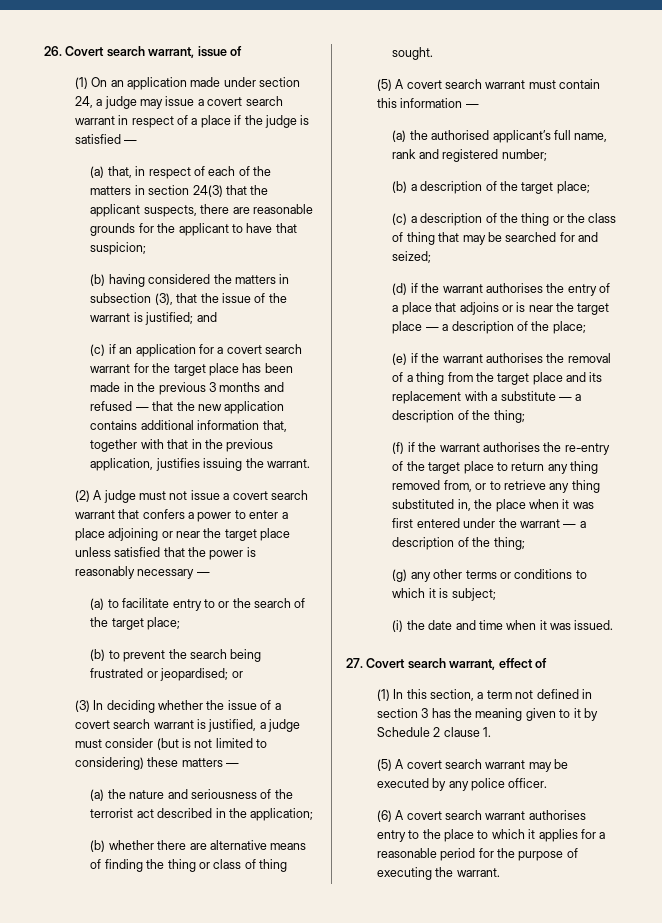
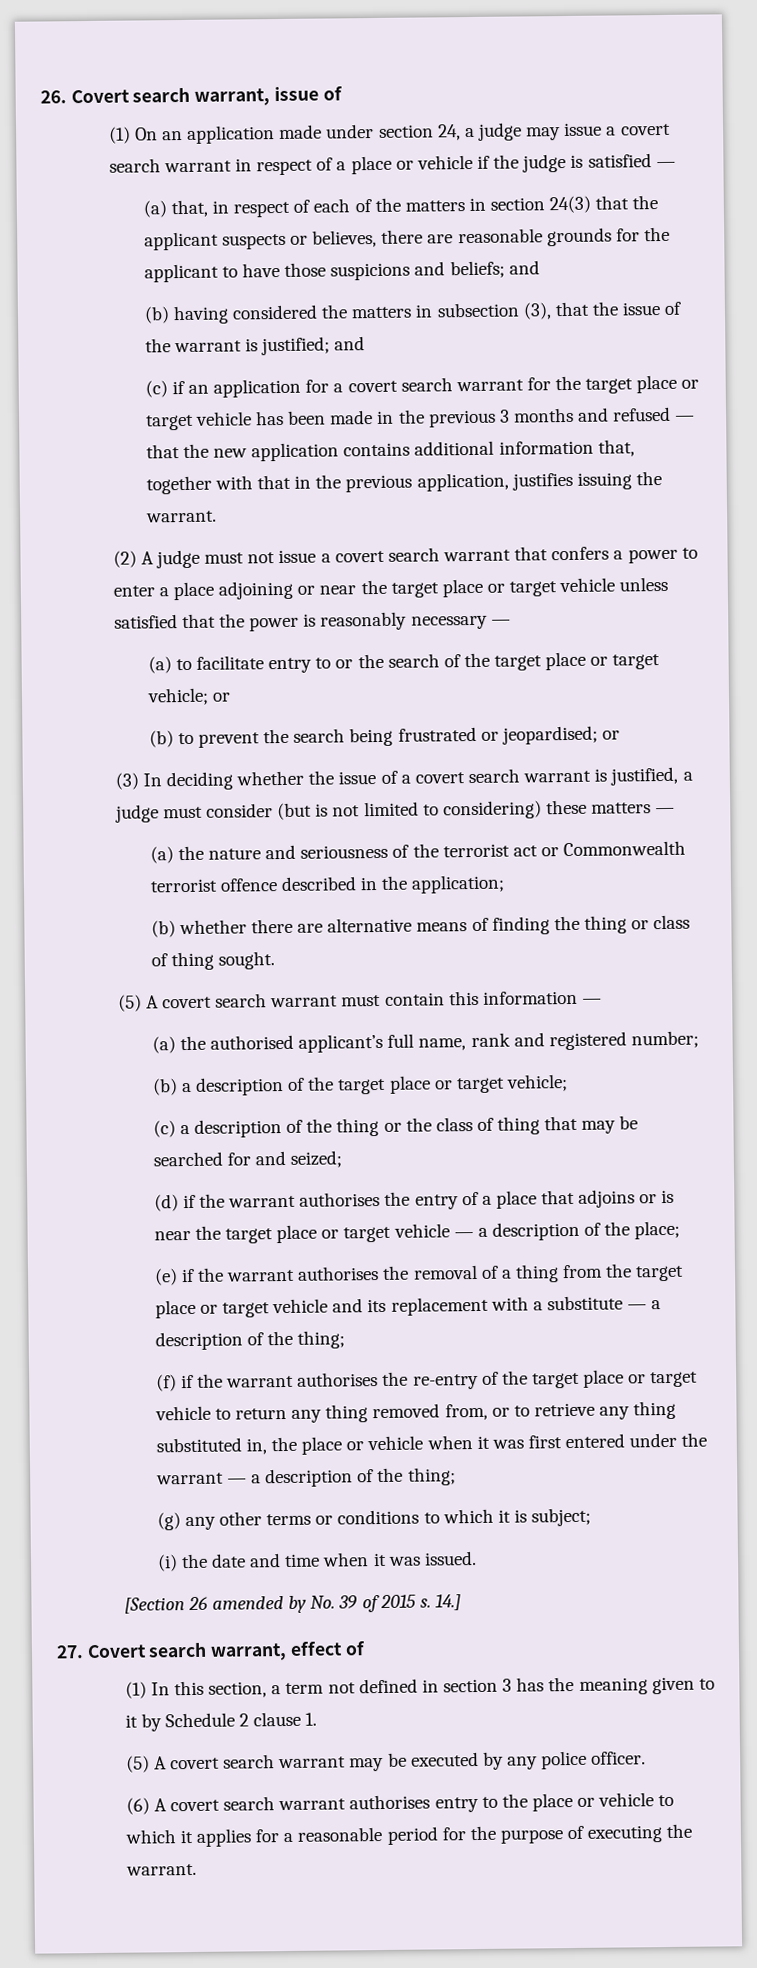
- (1) On an application made under section 24, a judge may issue a covert search warrant in respect of a place if the judge is satisfied —
+ (1) On an application made under section 24, a judge may issue a covert search warrant in respect of a place or vehicle if the judge is satisfied —
- (a) that, in respect of each of the matters in section 24(3) that the applicant suspects, there are reasonable grounds for the applicant to have that suspicion;
+ (a) that, in respect of each of the matters in section 24(3) that the applicant suspects or believes, there are reasonable grounds for the applicant to have those suspicions and beliefs; and
- (c) if an application for a covert search warrant for the target place has been made in the previous 3 months and refused — that the new application contains additional information that, together with that in the previous application, justifies issuing the warrant.
+ (c) if an application for a covert search warrant for the target place or target vehicle has been made in the previous 3 months and refused — that the new application contains additional information that, together with that in the previous application, justifies issuing the warrant.
- (2) A judge must not issue a covert search warrant that confers a power to enter a place adjoining or near the target place unless satisfied that the power is reasonably necessary —
+ (2) A judge must not issue a covert search warrant that confers a power to enter a place adjoining or near the target place or target vehicle unless satisfied that the power is reasonably necessary —
- (a) to facilitate entry to or the search of the target place;
+ (a) to facilitate entry to or the search of the target place or target vehicle; or
- (a) the nature and seriousness of the terrorist act described in the application;
+ (a) the nature and seriousness of the terrorist act or Commonwealth terrorist offence described in the application;
- (b) a description of the target place;
+ (b) a description of the target place or target vehicle;
- (d) if the warrant authorises the entry of a place that adjoins or is near the target place — a description of the place;
+ (d) if the warrant authorises the entry of a place that adjoins or is near the target place or target vehicle — a description of the place;
- (e) if the warrant authorises the removal of a thing from the target place and its replacement with a substitute — a description of the thing;
+ (e) if the warrant authorises the removal of a thing from the target place or target vehicle and its replacement with a substitute — a description of the thing;
- (f) if the warrant authorises the re-entry of the target place to return any thing removed from, or to retrieve any thing substituted in, the place when it was first entered under the warrant — a description of the thing;
+ (f) if the warrant authorises the re-entry of the target place or target vehicle to return any thing removed from, or to retrieve any thing substituted in, the place or vehicle when it was first entered under the warrant — a description of the thing;
+ [Section 26 amended by No. 39 of 2015 s. 14.]
- (6) A covert search warrant authorises entry to the place to which it applies for a reasonable period for the purpose of executing the warrant.
+ (6) A covert search warrant authorises entry to the place or vehicle to which it applies for a reasonable period for the purpose of executing the warrant.

